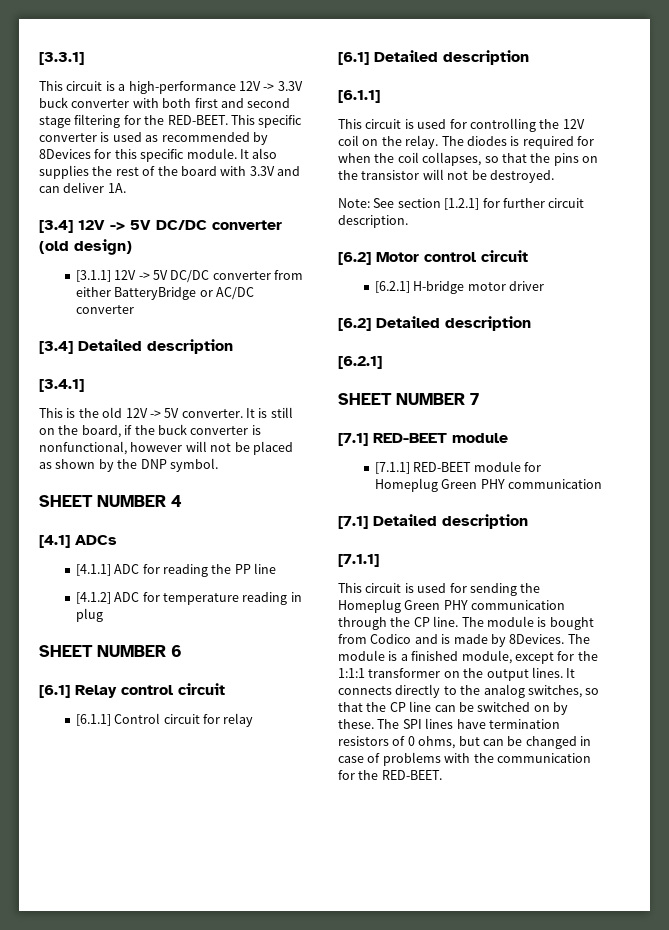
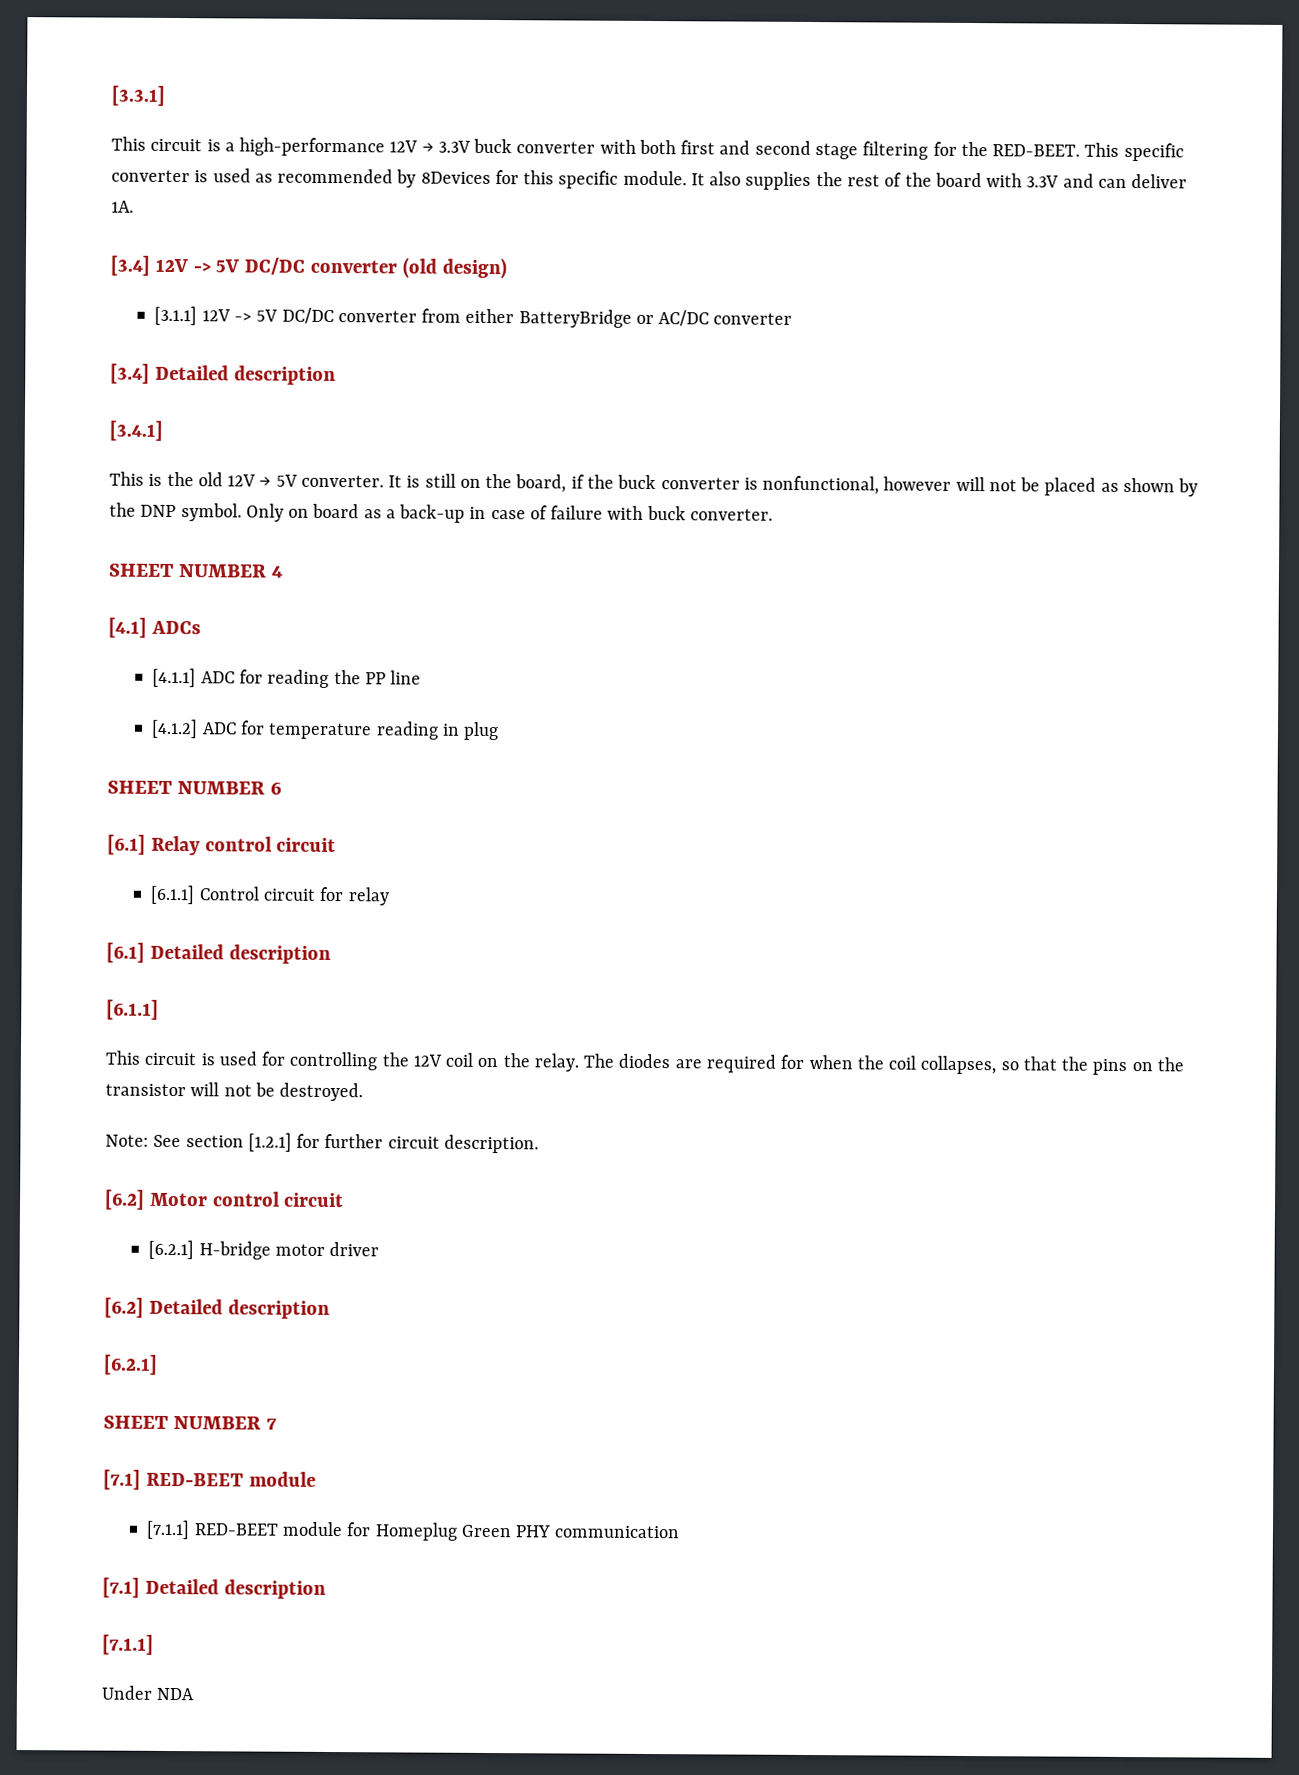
- This circuit is a high-performance 12V -> 3.3V buck converter with both first and second stage filtering for the RED-BEET.
+ This circuit is a high-performance 12V → 3.3V buck converter with both first and second stage filtering for the RED-BEET.
- This is the old 12V -> 5V converter.
+ This is the old 12V → 5V converter.
+ Only on board as a back-up in case of failure with buck converter.
- The diodes is required for when the coil collapses, so that the pins on the transistor will not be destroyed.
+ The diodes are required for when the coil collapses, so that the pins on the transistor will not be destroyed.
- This circuit is used for sending the Homeplug Green PHY communication through the CP line. The module is bought from Codico and is made by 8Devices. The module is a finished module, except for the 1:1:1 transformer on the output lines. It connects directly to the analog switches, so that the CP line can be switched on by these. The SPI lines have termination resistors of 0 ohms, but can be changed in case of problems with the communication for the RED-BEET.
+ Under NDA

